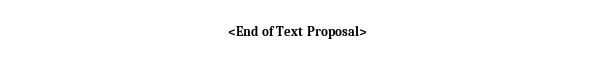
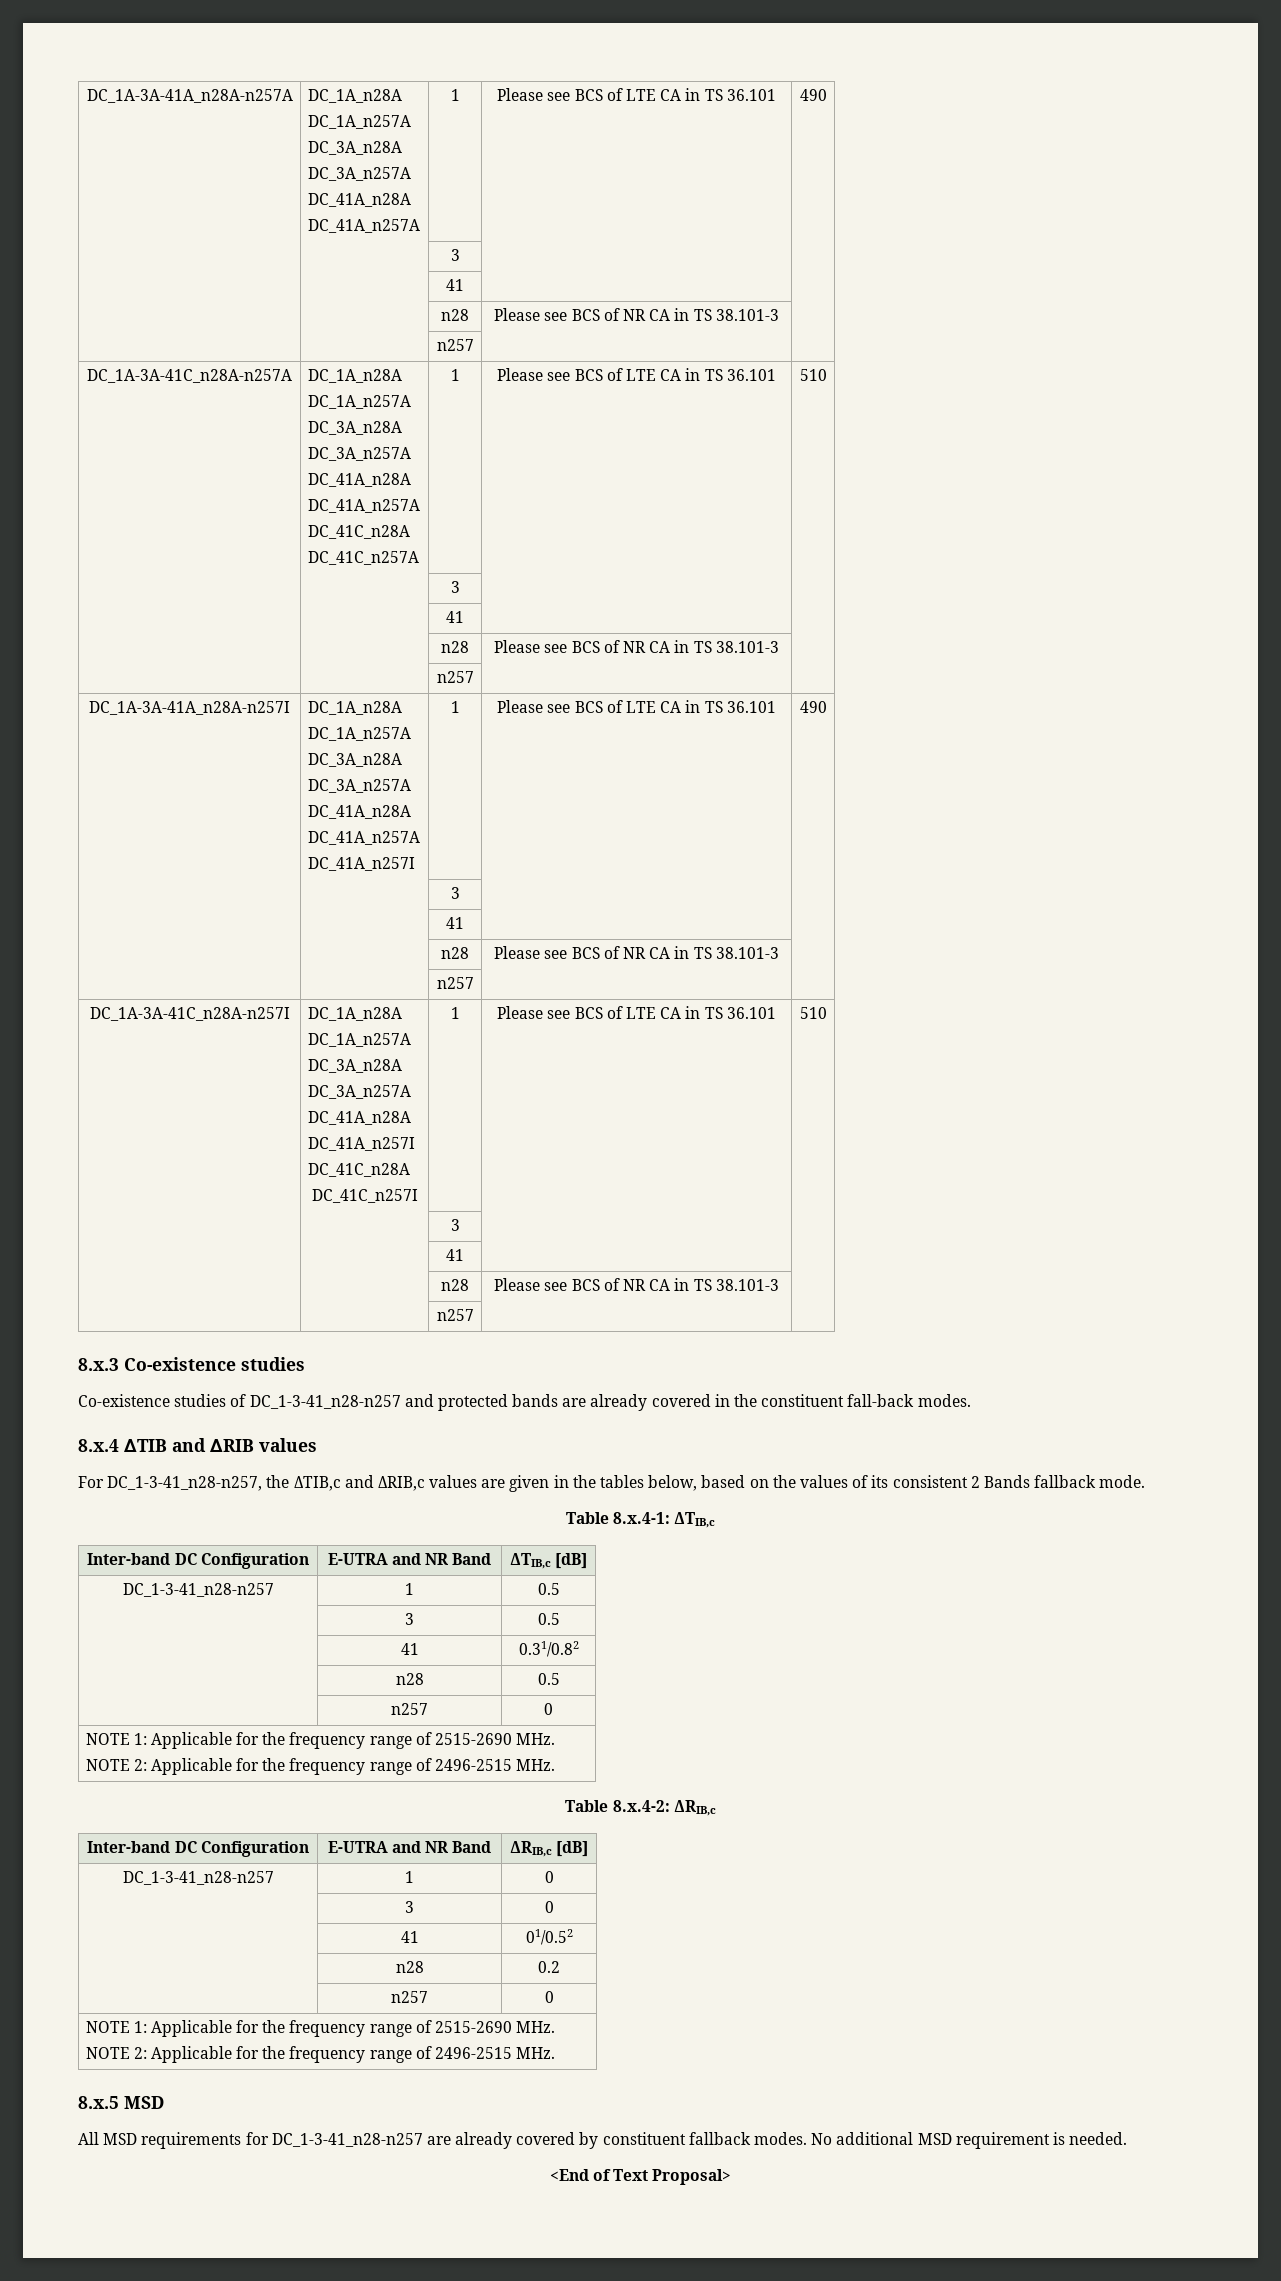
+ DC_1A-3A-41A_n28A-n257A | DC_1A_n28A
+ DC_1A_n257A
+ DC_3A_n28A
+ DC_3A_n257A
+ DC_41A_n28A
+ DC_41A_n257A | 1 | Please see BCS of LTE CA in TS 36.101 | 490
+ | | 3 | |
+ | | 41 | |
+ | | n28 | Please see BCS of NR CA in TS 38.101-3 |
+ | | n257 | |
+ DC_1A-3A-41C_n28A-n257A | DC_1A_n28A
+ DC_1A_n257A
+ DC_3A_n28A
+ DC_3A_n257A
+ DC_41A_n28A
+ DC_41A_n257A
+ DC_41C_n28A
+ DC_41C_n257A | 1 | Please see BCS of LTE CA in TS 36.101 | 510
+ | | 3 | |
+ | | 41 | |
+ | | n28 | Please see BCS of NR CA in TS 38.101-3 |
+ | | n257 | |
+ DC_1A-3A-41A_n28A-n257I | DC_1A_n28A
+ DC_1A_n257A
+ DC_3A_n28A
+ DC_3A_n257A
+ DC_41A_n28A
+ DC_41A_n257A
+ DC_41A_n257I | 1 | Please see BCS of LTE CA in TS 36.101 | 490
+ | | 3 | |
+ | | 41 | |
+ | | n28 | Please see BCS of NR CA in TS 38.101-3 |
+ | | n257 | |
+ DC_1A-3A-41C_n28A-n257I | DC_1A_n28A
+ DC_1A_n257A
+ DC_3A_n28A
+ DC_3A_n257A
+ DC_41A_n28A
+ DC_41A_n257I
+ DC_41C_n28A
+ DC_41C_n257I | 1 | Please see BCS of LTE CA in TS 36.101 | 510
+ | | 3 | |
+ | | 41 | |
+ | | n28 | Please see BCS of NR CA in TS 38.101-3 |
+ | | n257 | |
+ 8.x.3 Co-existence studies
+ Co-existence studies of DC_1-3-41_n28-n257 and protected bands are already covered in the constituent fall-back modes.
+ 8.x.4 ∆TIB and ∆RIB values
+ For DC_1-3-41_n28-n257, the ΔTIB,c and ΔRIB,c values are given in the tables below, based on the values of its consistent 2 Bands fallback mode.
+ Table 8.x.4-1: ΔTIB,c
+ Inter-band DC Configuration | E-UTRA and NR Band | ΔTIB,c [dB]
+ DC_1-3-41_n28-n257 | 1 | 0.5
+ | 3 | 0.5
+ | 41 | 0.31/0.82
+ | n28 | 0.5
+ | n257 | 0
+ NOTE 1: Applicable for the frequency range of 2515-2690 MHz.
+ NOTE 2: Applicable for the frequency range of 2496-2515 MHz.
+ Table 8.x.4-2: ΔRIB,c
+ Inter-band DC Configuration | E-UTRA and NR Band | ΔRIB,c [dB]
+ DC_1-3-41_n28-n257 | 1 | 0
+ | 3 | 0
+ | 41 | 01/0.52
+ | n28 | 0.2
+ | n257 | 0
+ NOTE 1: Applicable for the frequency range of 2515-2690 MHz.
+ NOTE 2: Applicable for the frequency range of 2496-2515 MHz.
+ 8.x.5 MSD
+ All MSD requirements for DC_1-3-41_n28-n257 are already covered by constituent fallback modes. No additional MSD requirement is needed.

